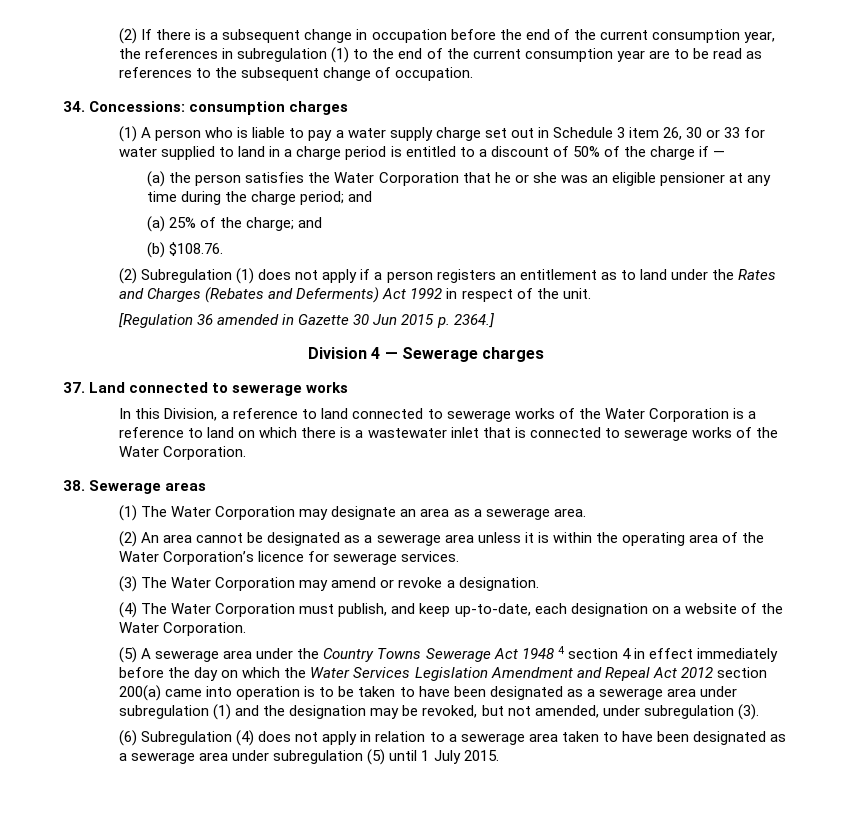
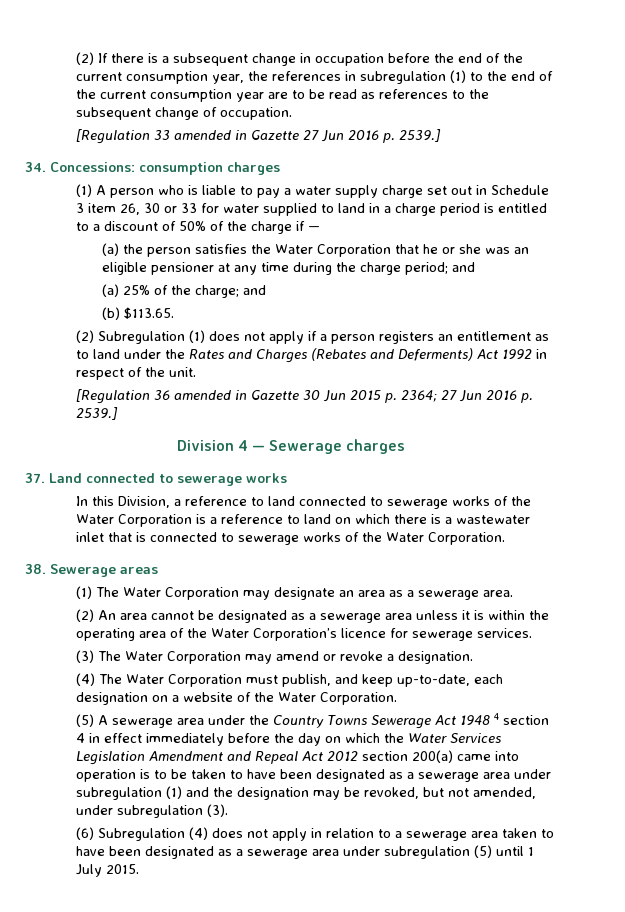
+ [Regulation 33 amended in Gazette 27 Jun 2016 p. 2539.]
- (b) $108.76.
+ (b) $113.65.
- [Regulation 36 amended in Gazette 30 Jun 2015 p. 2364.]
+ [Regulation 36 amended in Gazette 30 Jun 2015 p. 2364; 27 Jun 2016 p. 2539.]

